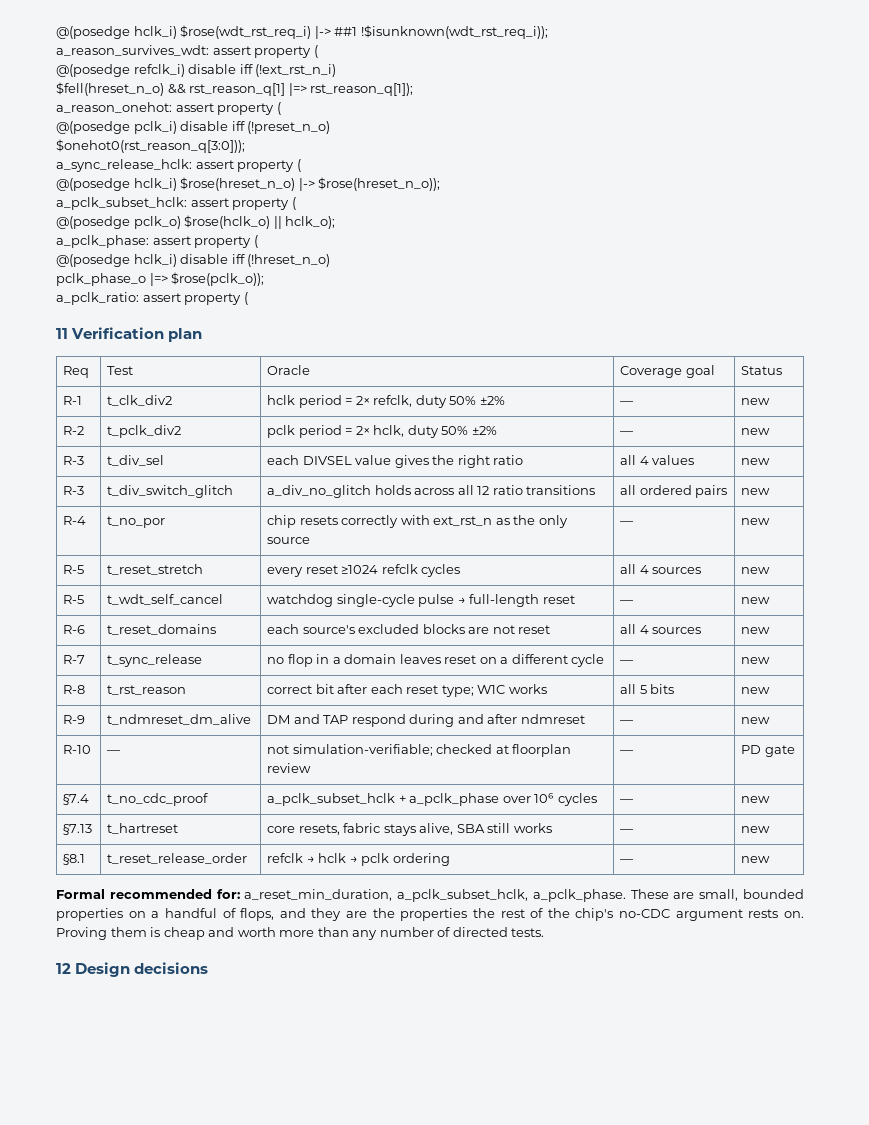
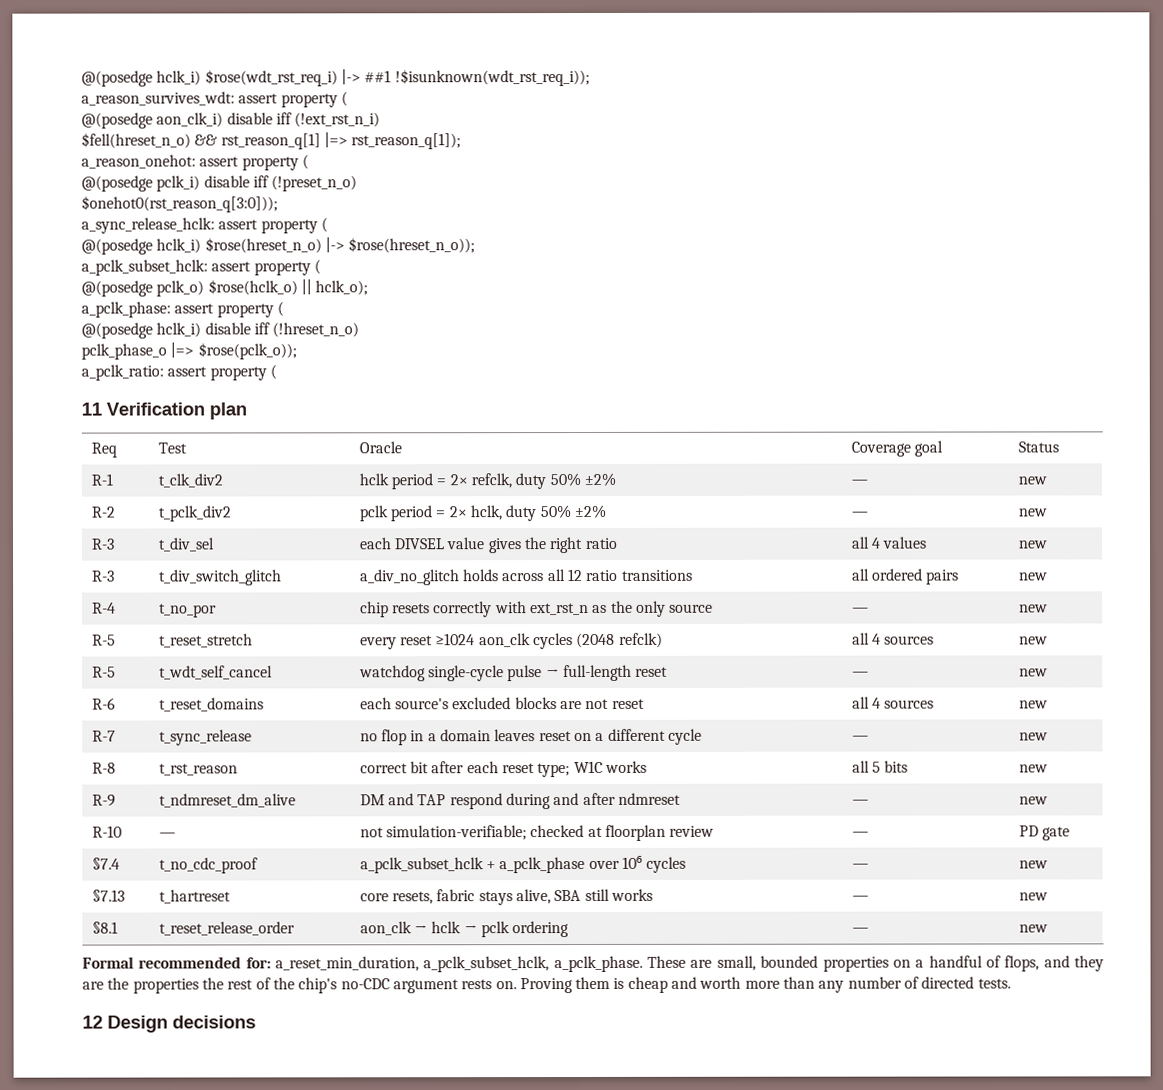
- @(posedge refclk_i) disable iff (!ext_rst_n_i)
+ @(posedge aon_clk_i) disable iff (!ext_rst_n_i)
- R-5 | t_reset_stretch | every reset ≥1024 refclk cycles | all 4 sources | new
+ R-5 | t_reset_stretch | every reset ≥1024 aon_clk cycles (2048 refclk) | all 4 sources | new
- §8.1 | t_reset_release_order | refclk → hclk → pclk ordering | — | new
+ §8.1 | t_reset_release_order | aon_clk → hclk → pclk ordering | — | new

